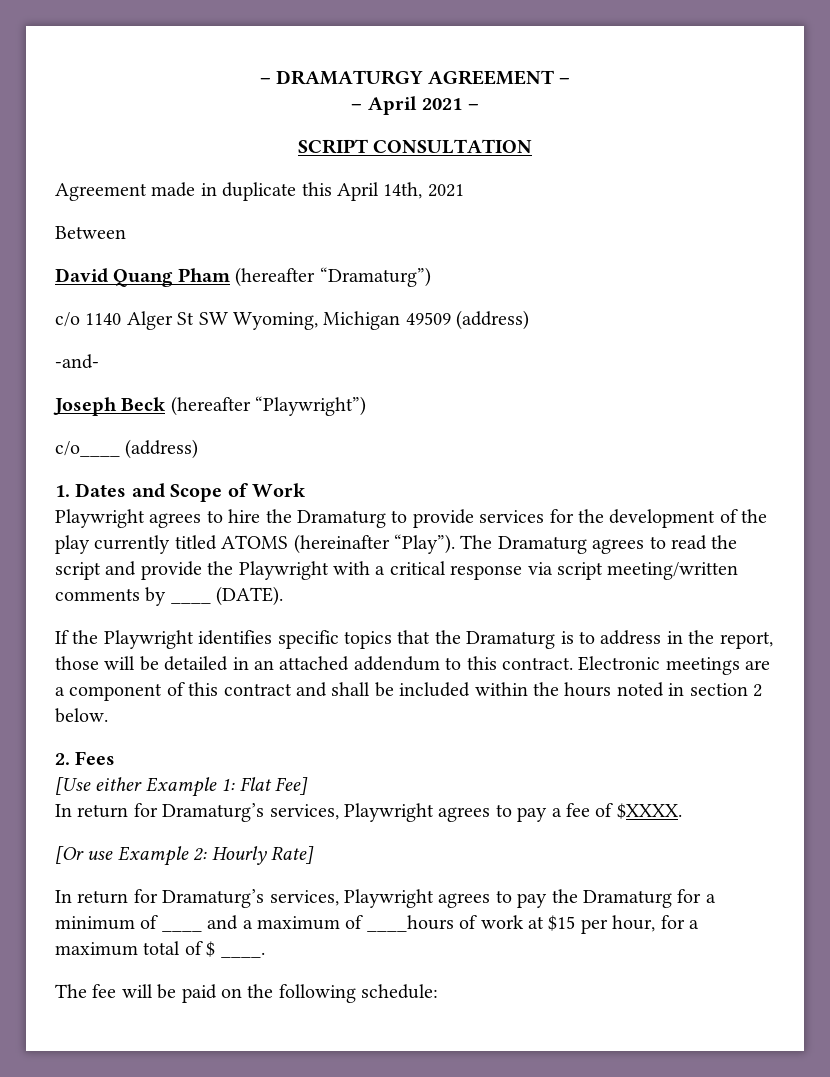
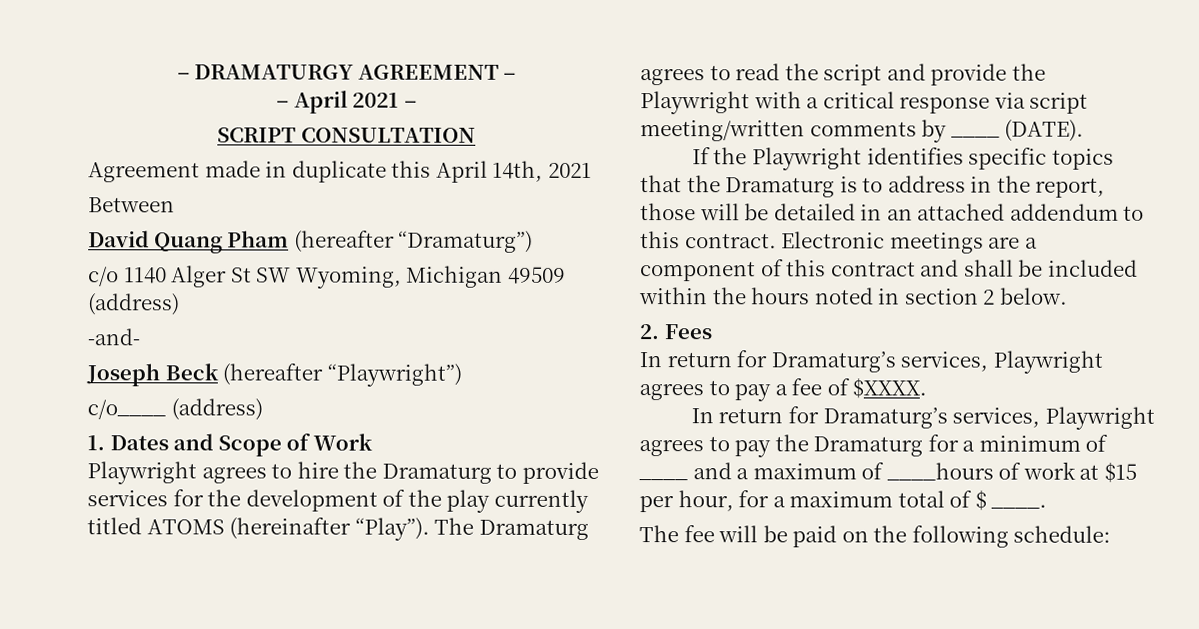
- [Use either Example 1: Flat Fee]
- [Or use Example 2: Hourly Rate]

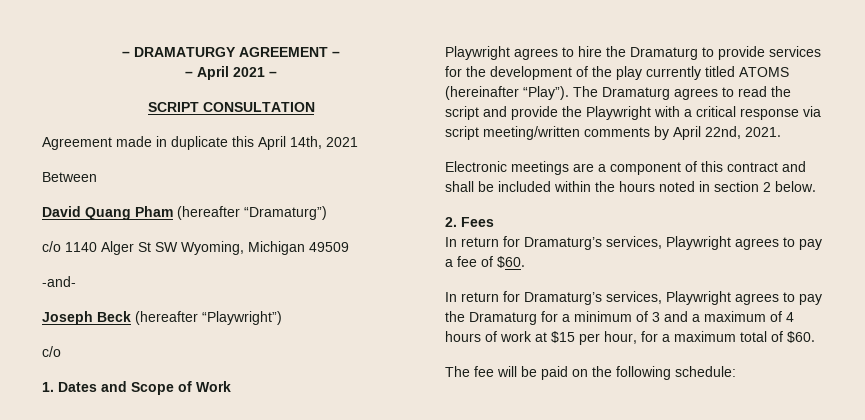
- c/o 1140 Alger St SW Wyoming, Michigan 49509 (address)
+ c/o 1140 Alger St SW Wyoming, Michigan 49509
  Joseph Beck (hereafter “Playwright”)
- c/o____ (address)
+ c/o
- The Dramaturg agrees to read the script and provide the Playwright with a critical response via script meeting/written comments by ____ (DATE).
- If the Playwright identifies specific topics that the Dramaturg is to address in the report, those will be detailed in an attached addendum to this contract. Electronic meetings are a component of this contract and shall be included within the hours noted in section 2 below.
+ The Dramaturg agrees to read the script and provide the Playwright with a critical response via script meeting/written comments by April 22nd, 2021.
+ Electronic meetings are a component of this contract and shall be included within the hours noted in section 2 below.
- In return for Dramaturg’s services, Playwright agrees to pay a fee of $XXXX.
+ In return for Dramaturg’s services, Playwright agrees to pay a fee of $60.
- In return for Dramaturg’s services, Playwright agrees to pay the Dramaturg for a minimum of ____ and a maximum of ____hours of work at $15 per hour, for a maximum total of $ ____.
+ In return for Dramaturg’s services, Playwright agrees to pay the Dramaturg for a minimum of 3 and a maximum of 4 hours of work at $15 per hour, for a maximum total of $60.

